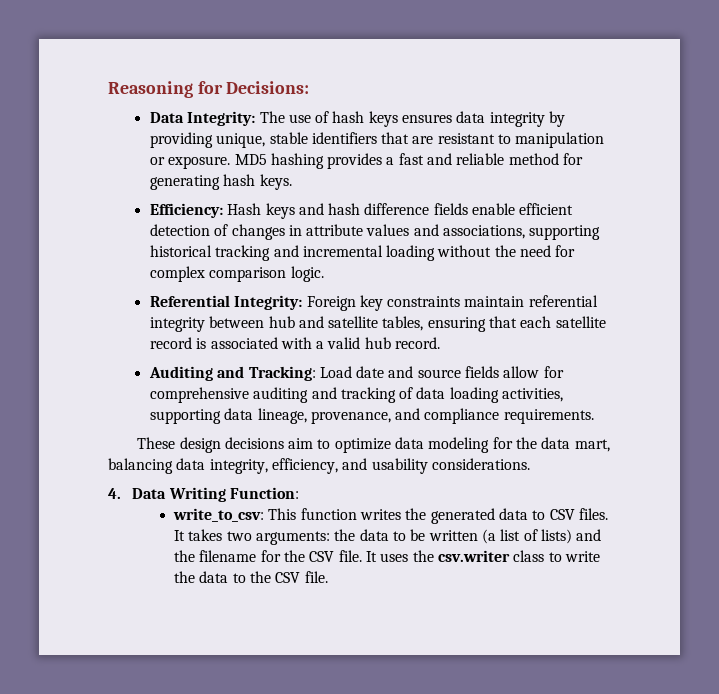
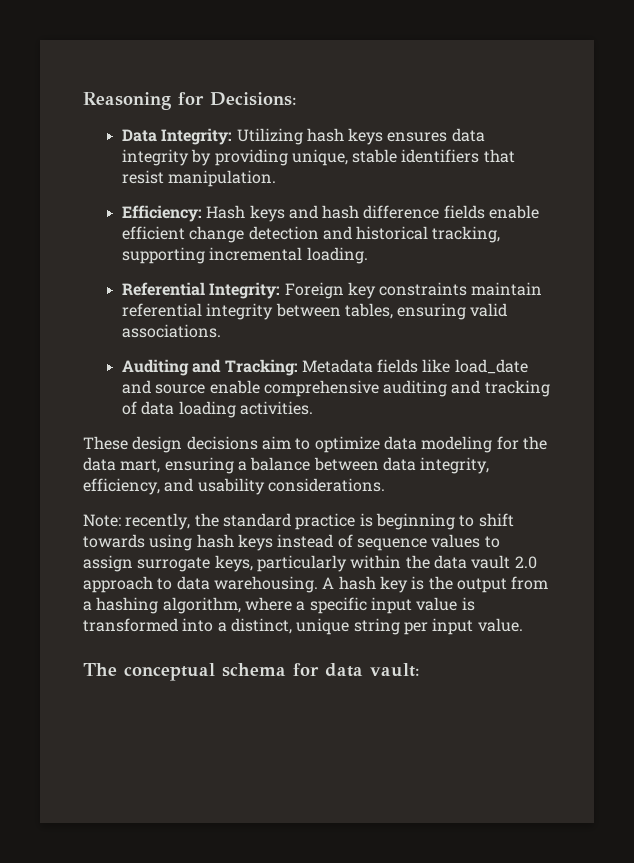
- Data Integrity: The use of hash keys ensures data integrity by providing unique, stable identifiers that are resistant to manipulation or exposure. MD5 hashing provides a fast and reliable method for generating hash keys.
+ Data Integrity: Utilizing hash keys ensures data integrity by providing unique, stable identifiers that resist manipulation.
- Efficiency: Hash keys and hash difference fields enable efficient detection of changes in attribute values and associations, supporting historical tracking and incremental loading without the need for complex comparison logic.
+ Efficiency: Hash keys and hash difference fields enable efficient change detection and historical tracking, supporting incremental loading.
- Referential Integrity: Foreign key constraints maintain referential integrity between hub and satellite tables, ensuring that each satellite record is associated with a valid hub record.
- Auditing and Tracking: Load date and source fields allow for comprehensive auditing and tracking of data loading activities, supporting data lineage, provenance, and compliance requirements.
+ Referential Integrity: Foreign key constraints maintain referential integrity between tables, ensuring valid associations.
+ Auditing and Tracking: Metadata fields like load_date and source enable comprehensive auditing and tracking of data loading activities.
- These design decisions aim to optimize data modeling for the data mart, balancing data integrity, efficiency, and usability considerations.
+ These design decisions aim to optimize data modeling for the data mart, ensuring a balance between data integrity, efficiency, and usability considerations.
- 4. Data Writing Function:
- write_to_csv: This function writes the generated data to CSV files. It takes two arguments: the data to be written (a list of lists) and the filename for the CSV file. It uses the csv.writer class to write the data to the CSV file.
+ Note: recently, the standard practice is beginning to shift towards using hash keys instead of sequence values to assign surrogate keys, particularly within the data vault 2.0 approach to data warehousing. A hash key is the output from a hashing algorithm, where a specific input value is transformed into a distinct, unique string per input value.
+ The conceptual schema for data vault:

